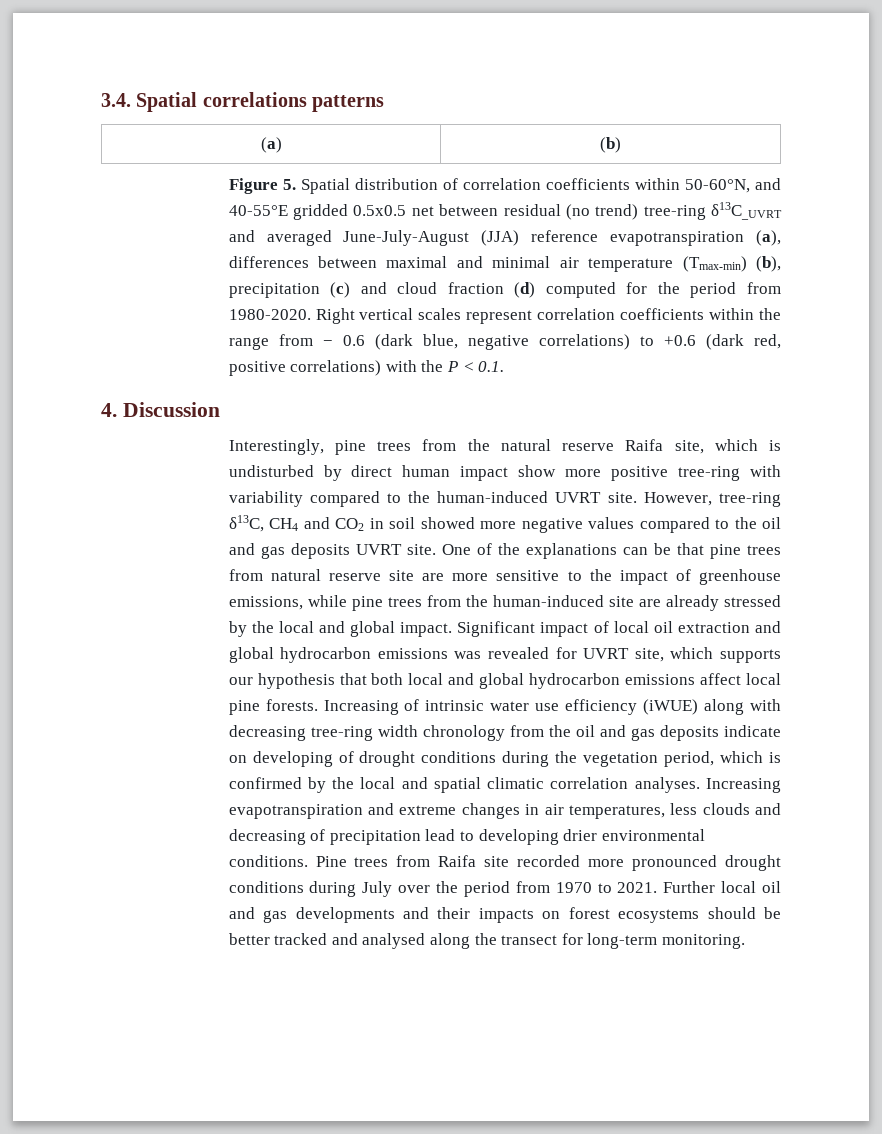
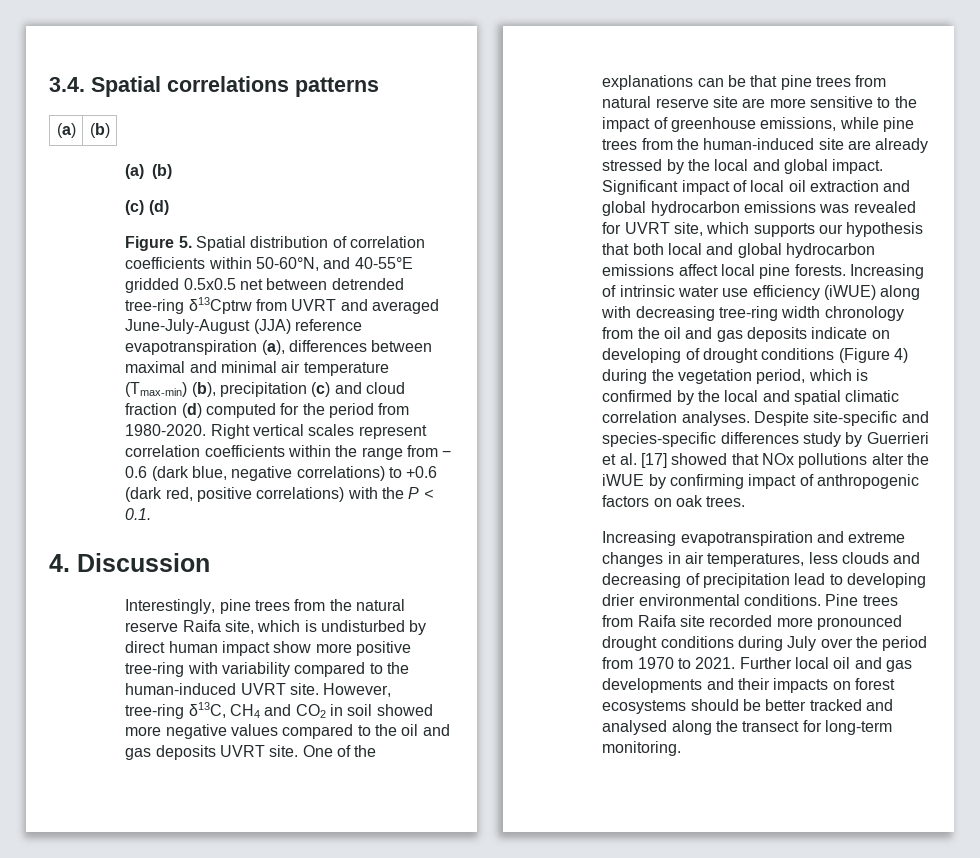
+ (a) (b)
+ (c) (d)
- Figure 5. Spatial distribution of correlation coefficients within 50-60°N, and 40-55°E gridded 0.5x0.5 net between residual (no trend) tree-ring δ13C_UVRT and averaged June-July-August (JJA) reference evapotranspiration (a), differences between maximal and minimal air temperature (Tmax-min) (b), precipitation (c) and cloud fraction (d) computed for the period from 1980-2020.
+ Figure 5. Spatial distribution of correlation coefficients within 50-60°N, and 40-55°E gridded 0.5x0.5 net between detrended tree-ring δ13Cptrw from UVRT and averaged June-July-August (JJA) reference evapotranspiration (a), differences between maximal and minimal air temperature (Tmax-min) (b), precipitation (c) and cloud fraction (d) computed for the period from 1980-2020.
- Increasing of intrinsic water use efficiency (iWUE) along with decreasing tree-ring width chronology from the oil and gas deposits indicate on developing of drought conditions during the vegetation period, which is confirmed by the local and spatial climatic correlation analyses. Increasing evapotranspiration and extreme changes in air temperatures, less clouds and decreasing of precipitation lead to developing drier environmental conditions.
+ Increasing of intrinsic water use efficiency (iWUE) along with decreasing tree-ring width chronology from the oil and gas deposits indicate on developing of drought conditions (Figure 4) during the vegetation period, which is confirmed by the local and spatial climatic correlation analyses. Despite site-specific and species-specific differences study by Guerrieri et al. [17] showed that NOx pollutions alter the iWUE by confirming impact of anthropogenic factors on oak trees.
+ Increasing evapotranspiration and extreme changes in air temperatures, less clouds and decreasing of precipitation lead to developing drier environmental conditions.

